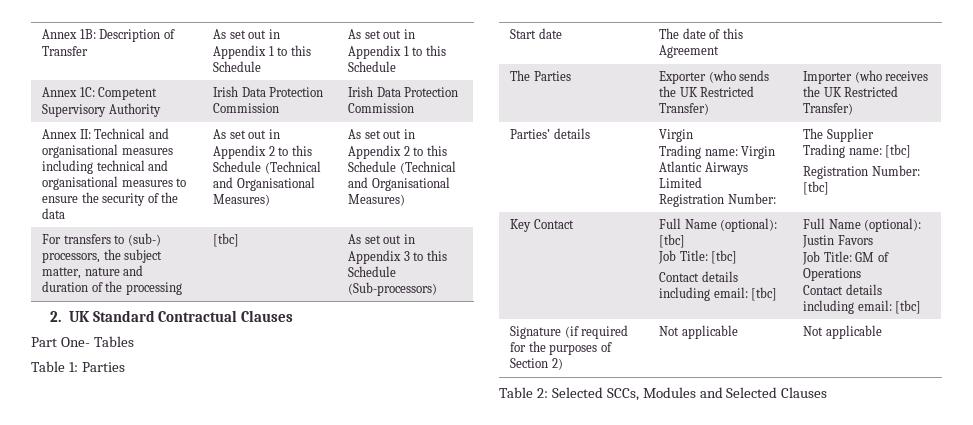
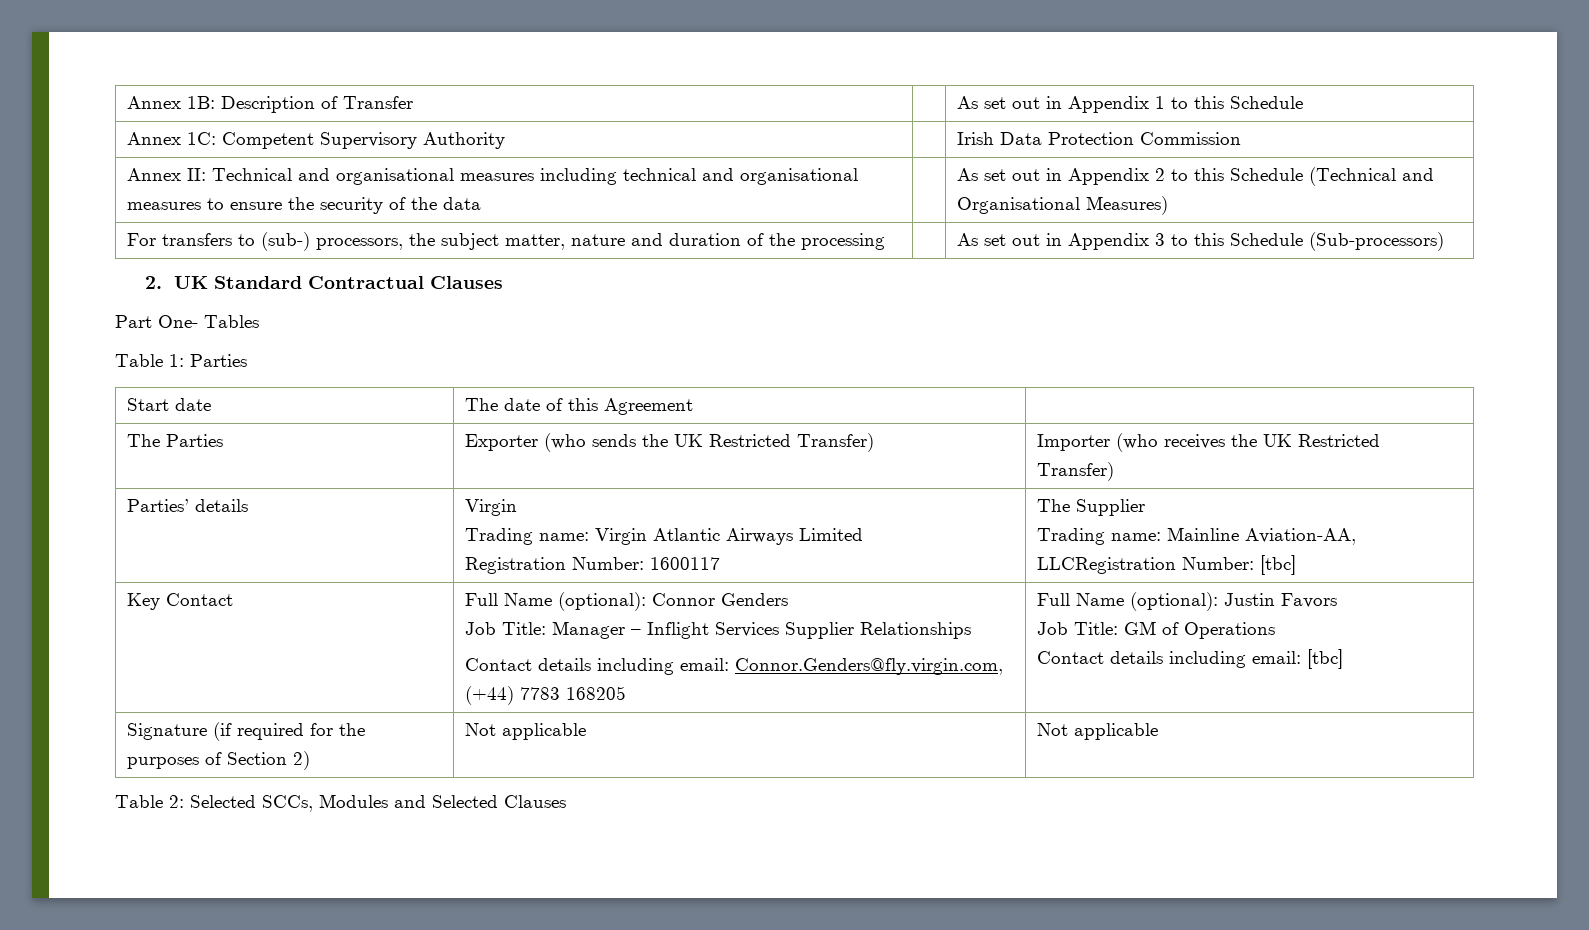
- Annex 1B: Description of Transfer | As set out in Appendix 1 to this Schedule | As set out in Appendix 1 to this Schedule
+ Annex 1B: Description of Transfer | | As set out in Appendix 1 to this Schedule
- Annex 1C: Competent Supervisory Authority | Irish Data Protection Commission | Irish Data Protection Commission
+ Annex 1C: Competent Supervisory Authority | | Irish Data Protection Commission
- Annex II: Technical and organisational measures including technical and organisational measures to ensure the security of the data | As set out in Appendix 2 to this Schedule (Technical and Organisational Measures)
+ Annex II: Technical and organisational measures including technical and organisational measures to ensure the security of the data
- For transfers to (sub-) processors, the subject matter, nature and duration of the processing | [tbc] | As set out in Appendix 3 to this Schedule (Sub-processors)
+ For transfers to (sub-) processors, the subject matter, nature and duration of the processing | | As set out in Appendix 3 to this Schedule (Sub-processors)
  Parties’ details | Virgin
  Trading name: Virgin Atlantic Airways Limited
- Registration Number: | The Supplier
- Trading name: [tbc]
- Registration Number: [tbc]
+ Registration Number: 1600117 | The Supplier
+ Trading name: Mainline Aviation-AA, LLCRegistration Number: [tbc]
- Key Contact | Full Name (optional): [tbc]
- Job Title: [tbc]
- Contact details including email: [tbc] | Full Name (optional): Justin Favors
+ Key Contact | Full Name (optional): Connor Genders
+ Job Title: Manager – Inflight Services Supplier Relationships
+ Contact details including email: Connor.Genders@fly.virgin.com, (+44) 7783 168205 | Full Name (optional): Justin Favors

